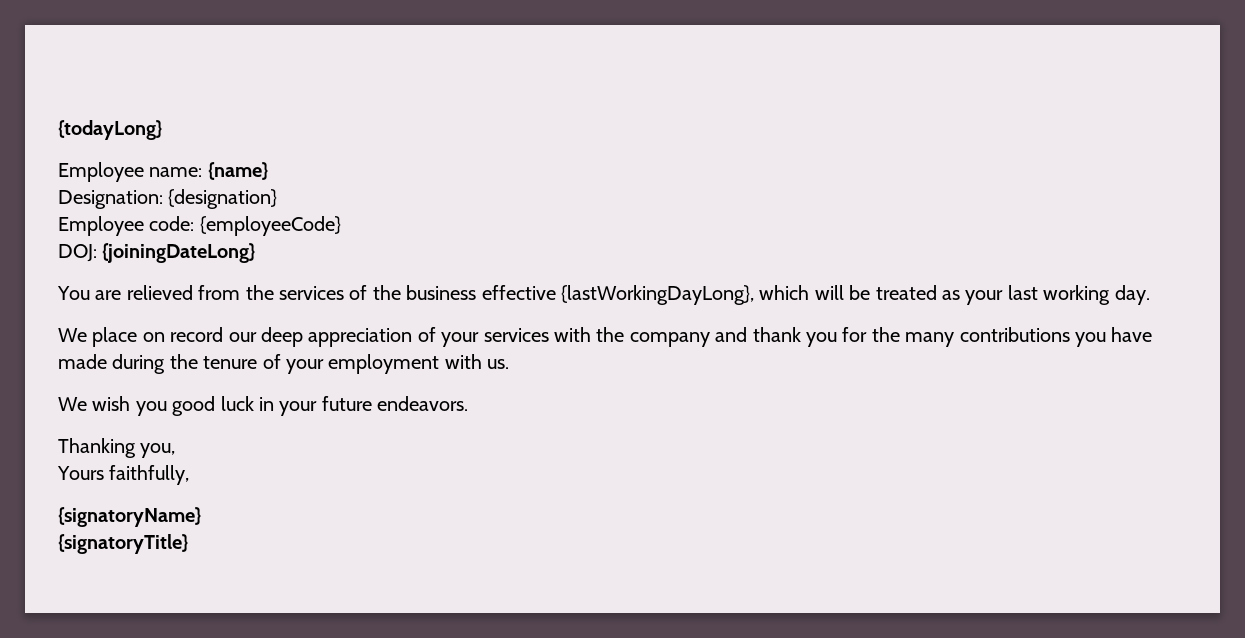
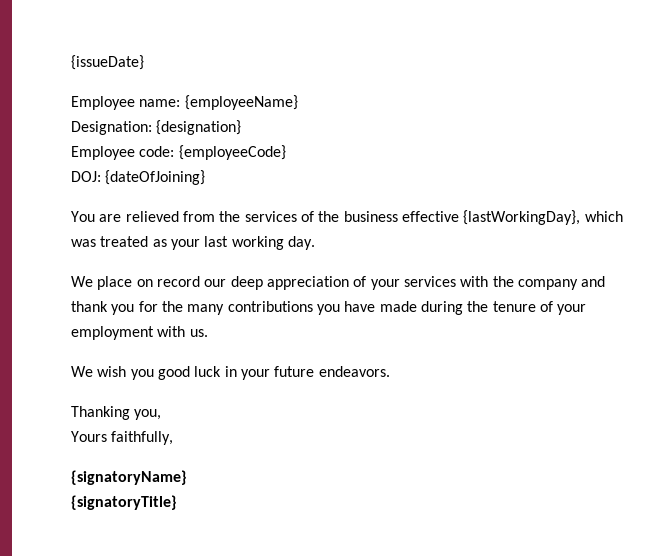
- {todayLong}
+ {issueDate}
- Employee name: {name}
+ Employee name: {employeeName}
- DOJ: {joiningDateLong}
+ DOJ: {dateOfJoining}
- You are relieved from the services of the business effective {lastWorkingDayLong}, which will be treated as your last working day.
+ You are relieved from the services of the business effective {lastWorkingDay}, which was treated as your last working day.

